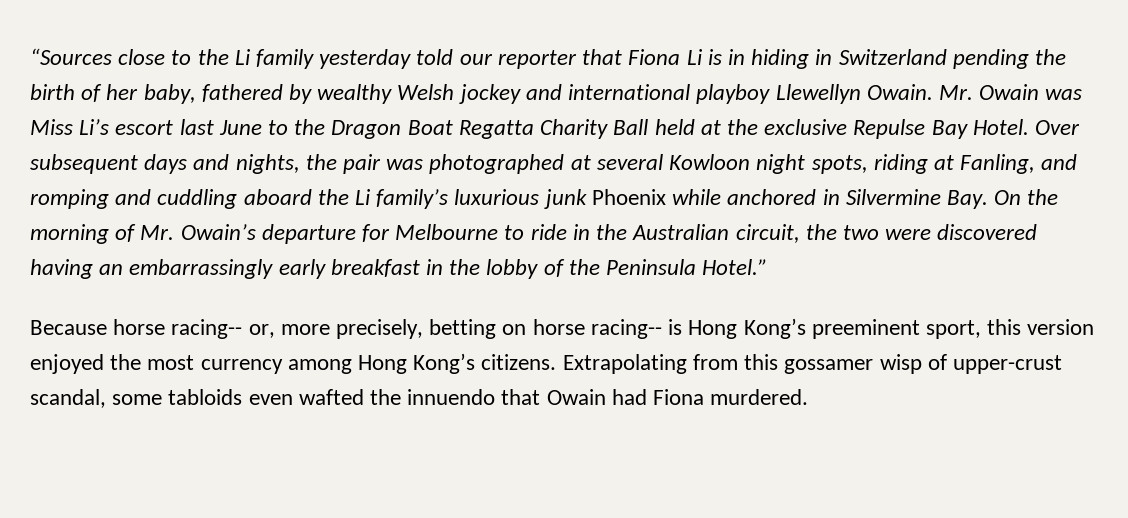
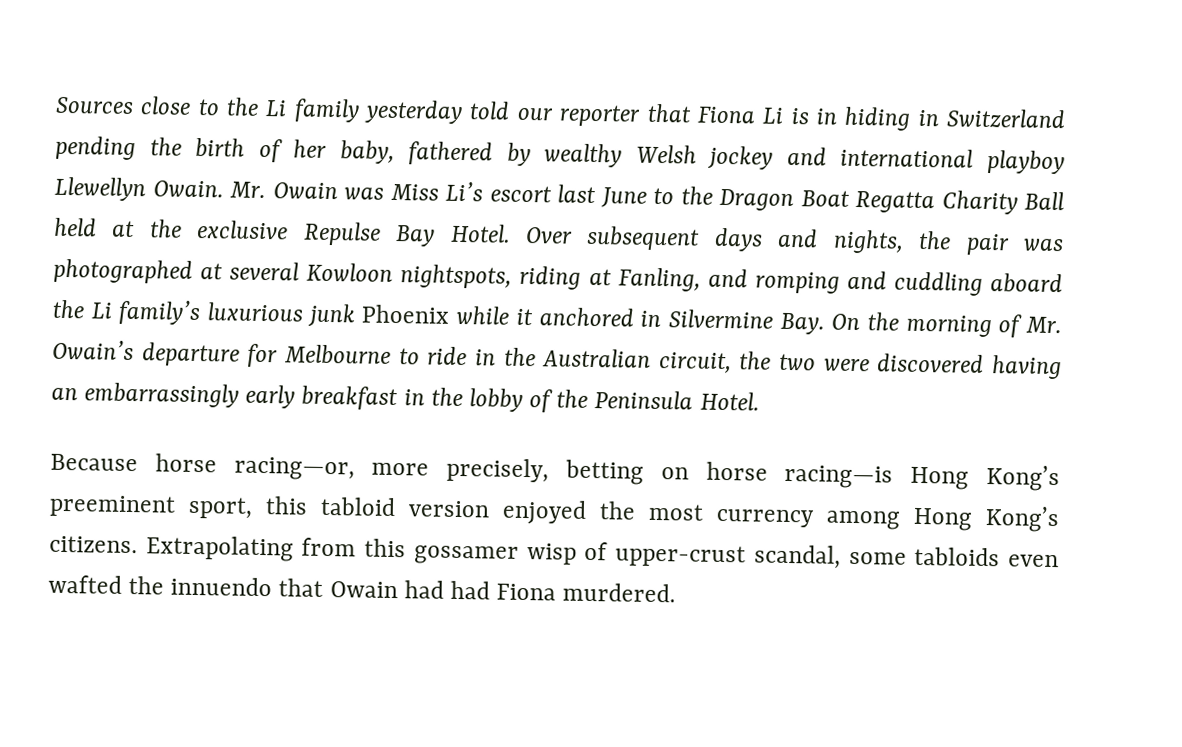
- “Sources close to the Li family yesterday told our reporter that Fiona Li is in hiding in Switzerland pending the birth of her baby, fathered by wealthy Welsh jockey and international playboy Llewellyn Owain.
+ Sources close to the Li family yesterday told our reporter that Fiona Li is in hiding in Switzerland pending the birth of her baby, fathered by wealthy Welsh jockey and international playboy Llewellyn Owain.
- Over subsequent days and nights, the pair was photographed at several Kowloon night spots, riding at Fanling, and romping and cuddling aboard the Li family’s luxurious junk Phoenix while anchored in Silvermine Bay. On the morning of Mr. Owain’s departure for Melbourne to ride in the Australian circuit, the two were discovered having an embarrassingly early breakfast in the lobby of the Peninsula Hotel.”
+ Over subsequent days and nights, the pair was photographed at several Kowloon nightspots, riding at Fanling, and romping and cuddling aboard the Li family’s luxurious junk Phoenix while it anchored in Silvermine Bay. On the morning of Mr. Owain’s departure for Melbourne to ride in the Australian circuit, the two were discovered having an embarrassingly early breakfast in the lobby of the Peninsula Hotel.
- Because horse racing-- or, more precisely, betting on horse racing-- is Hong Kong’s preeminent sport, this version enjoyed the most currency among Hong Kong’s citizens.
+ Because horse racing—or, more precisely, betting on horse racing—is Hong Kong’s preeminent sport, this tabloid version enjoyed the most currency among Hong Kong’s citizens.
- Extrapolating from this gossamer wisp of upper-crust scandal, some tabloids even wafted the innuendo that Owain had Fiona murdered.
+ Extrapolating from this gossamer wisp of upper-crust scandal, some tabloids even wafted the innuendo that Owain had had Fiona murdered.

